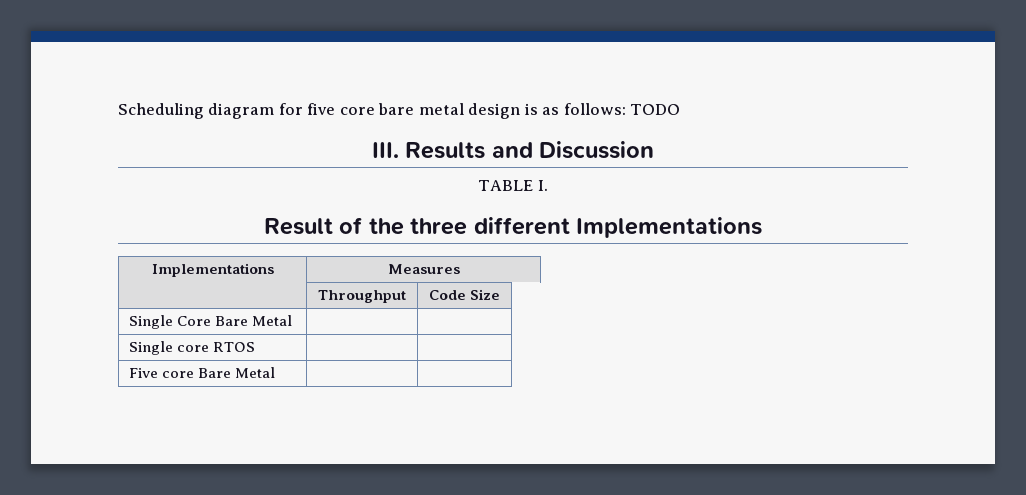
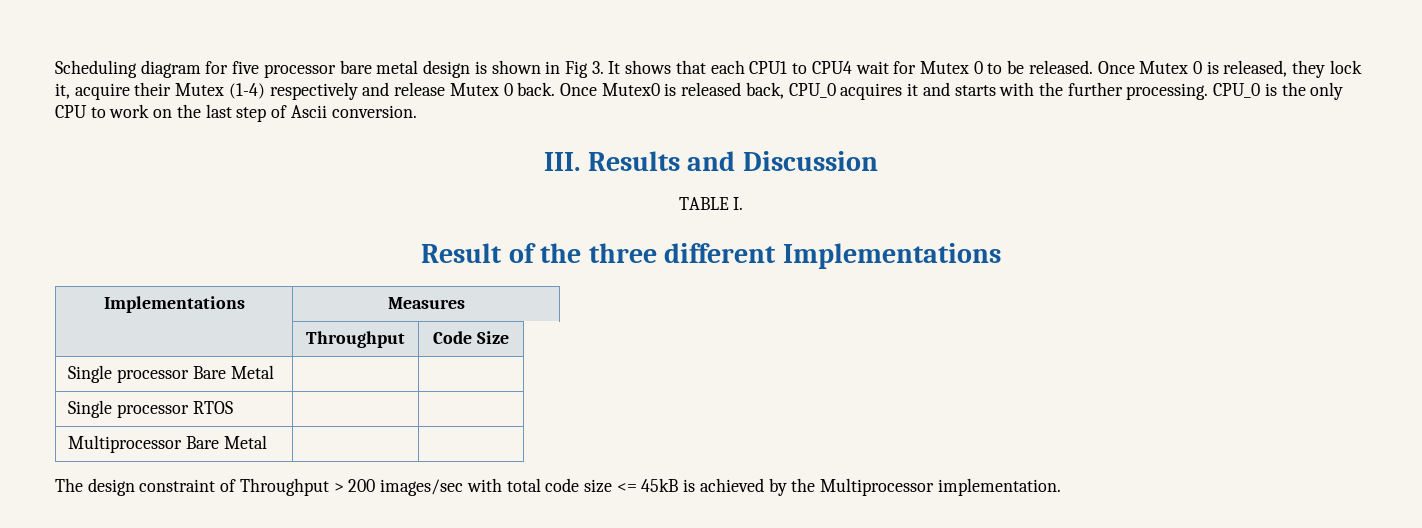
- Scheduling diagram for five core bare metal design is as follows: TODO
+ Scheduling diagram for five processor bare metal design is shown in Fig 3. It shows that each CPU1 to CPU4 wait for Mutex 0 to be released. Once Mutex 0 is released, they lock it, acquire their Mutex (1-4) respectively and release Mutex 0 back. Once Mutex0 is released back, CPU_0 acquires it and starts with the further processing. CPU_0 is the only CPU to work on the last step of Ascii conversion.
- Single Core Bare Metal | |
+ Single processor Bare Metal | |
- Single core RTOS | |
+ Single processor RTOS | |
- Five core Bare Metal | |
+ Multiprocessor Bare Metal | |
+ The design constraint of Throughput > 200 images/sec with total code size <= 45kB is achieved by the Multiprocessor implementation.

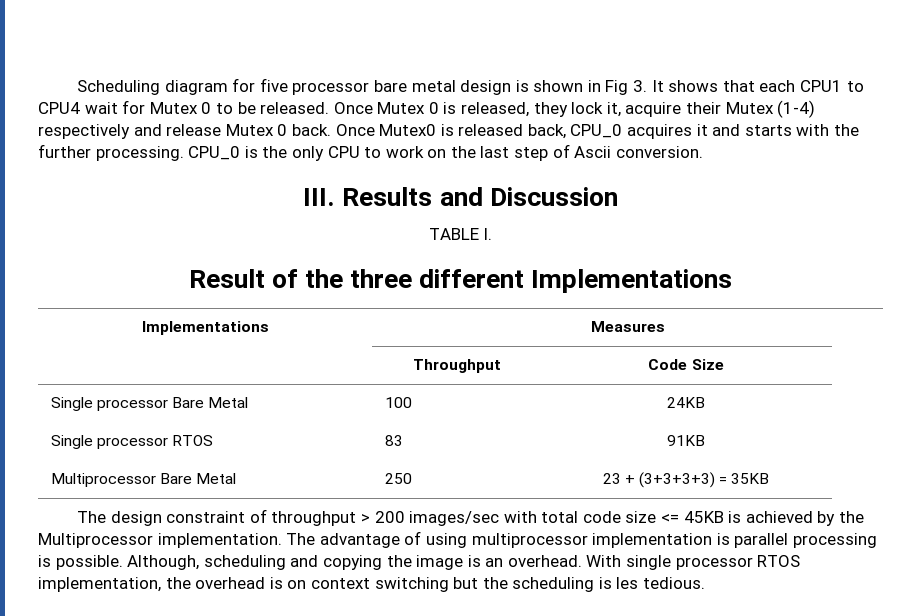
- Single processor Bare Metal | |
+ Single processor Bare Metal | 100 | 24KB
- Single processor RTOS | |
+ Single processor RTOS | 83 | 91KB
- Multiprocessor Bare Metal | |
+ Multiprocessor Bare Metal | 250 | 23 + (3+3+3+3) = 35KB
- The design constraint of Throughput > 200 images/sec with total code size <= 45kB is achieved by the Multiprocessor implementation.
+ The design constraint of throughput > 200 images/sec with total code size <= 45KB is achieved by the Multiprocessor implementation.
+ The advantage of using multiprocessor implementation is parallel processing is possible. Although, scheduling and copying the image is an overhead. With single processor RTOS implementation, the overhead is on context switching but the scheduling is les tedious.

